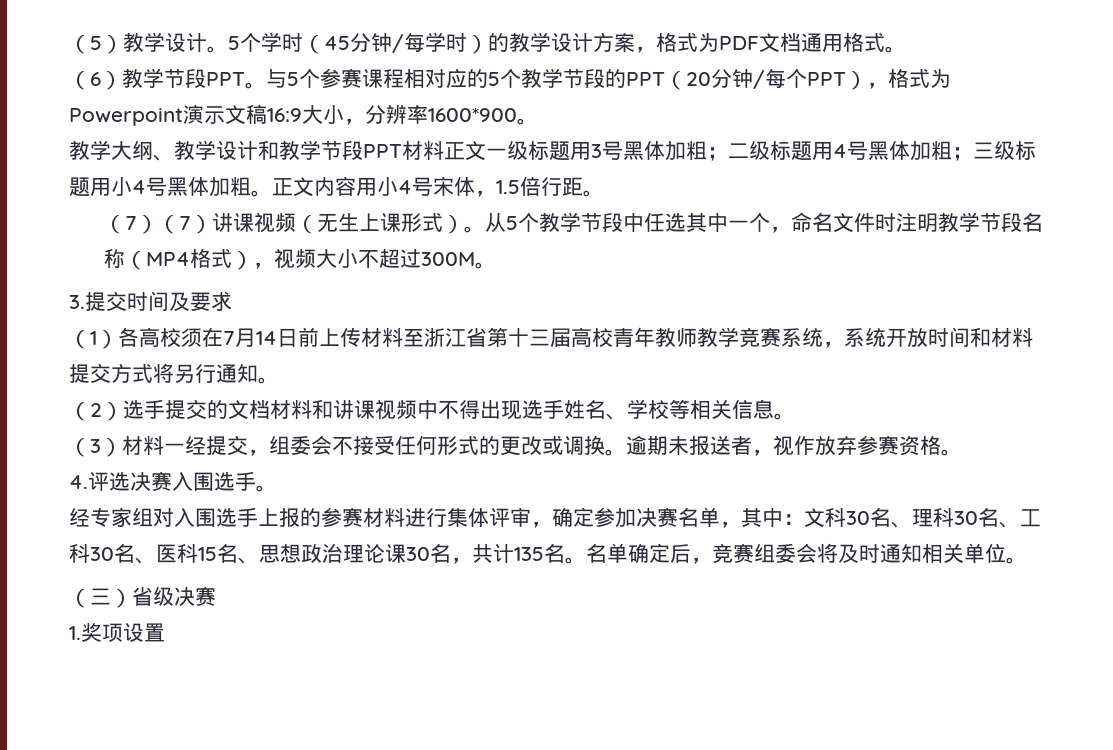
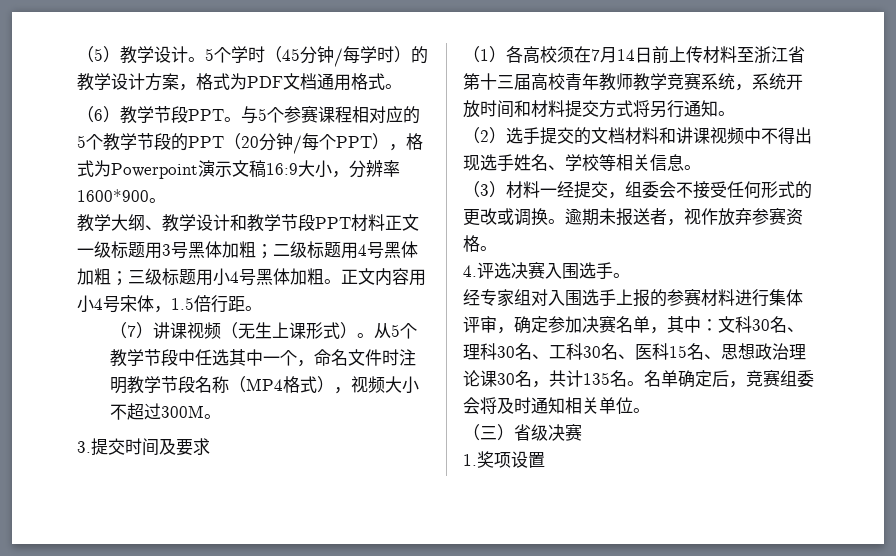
- （7）（7）讲课视频（无生上课形式）。
+ （7）讲课视频（无生上课形式）。

